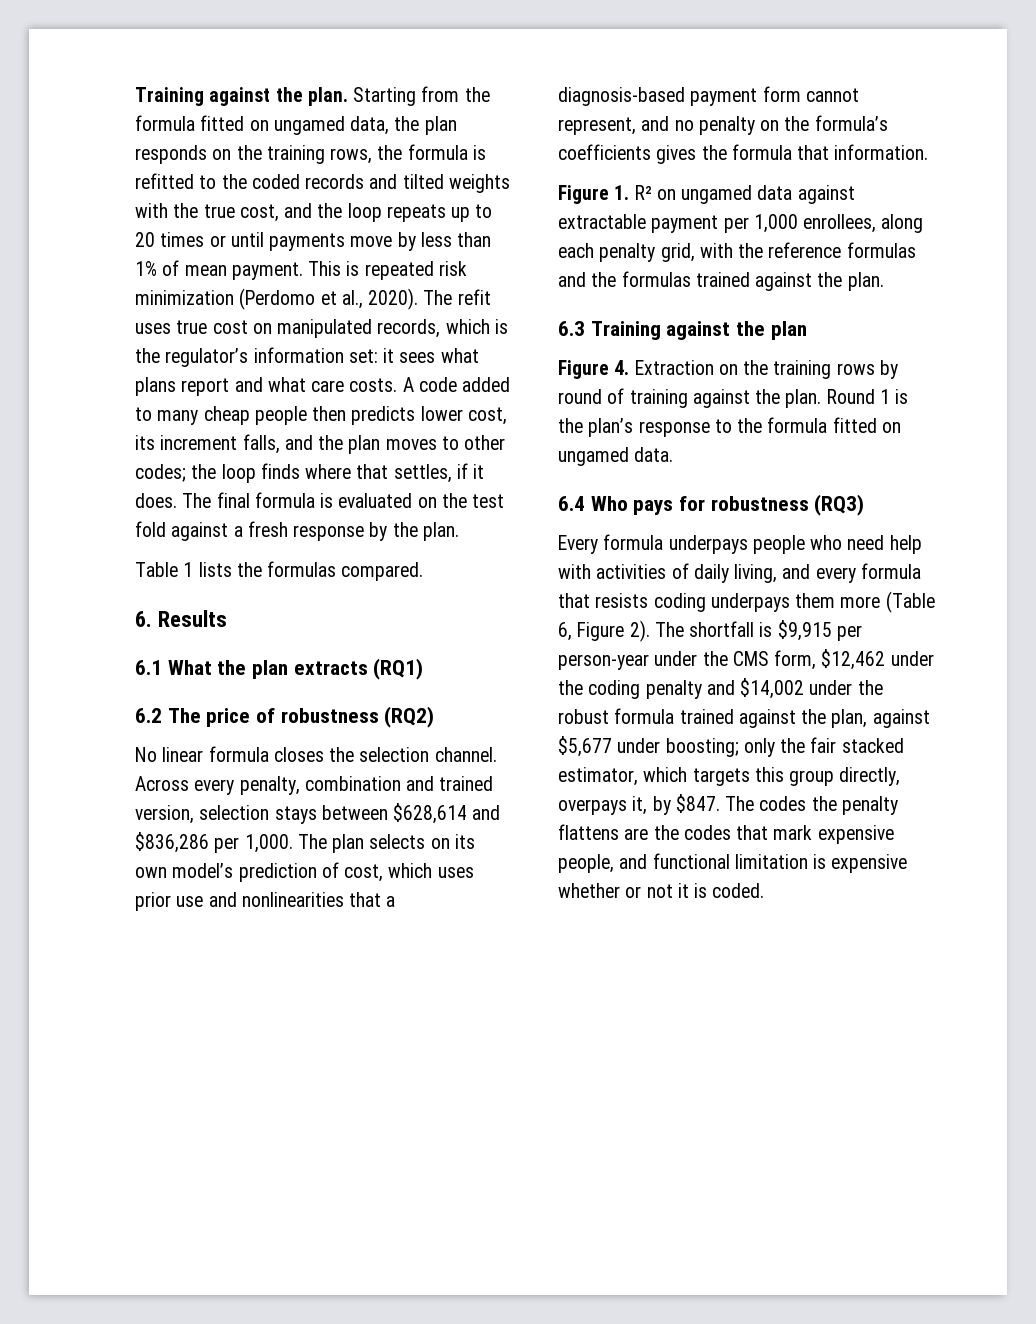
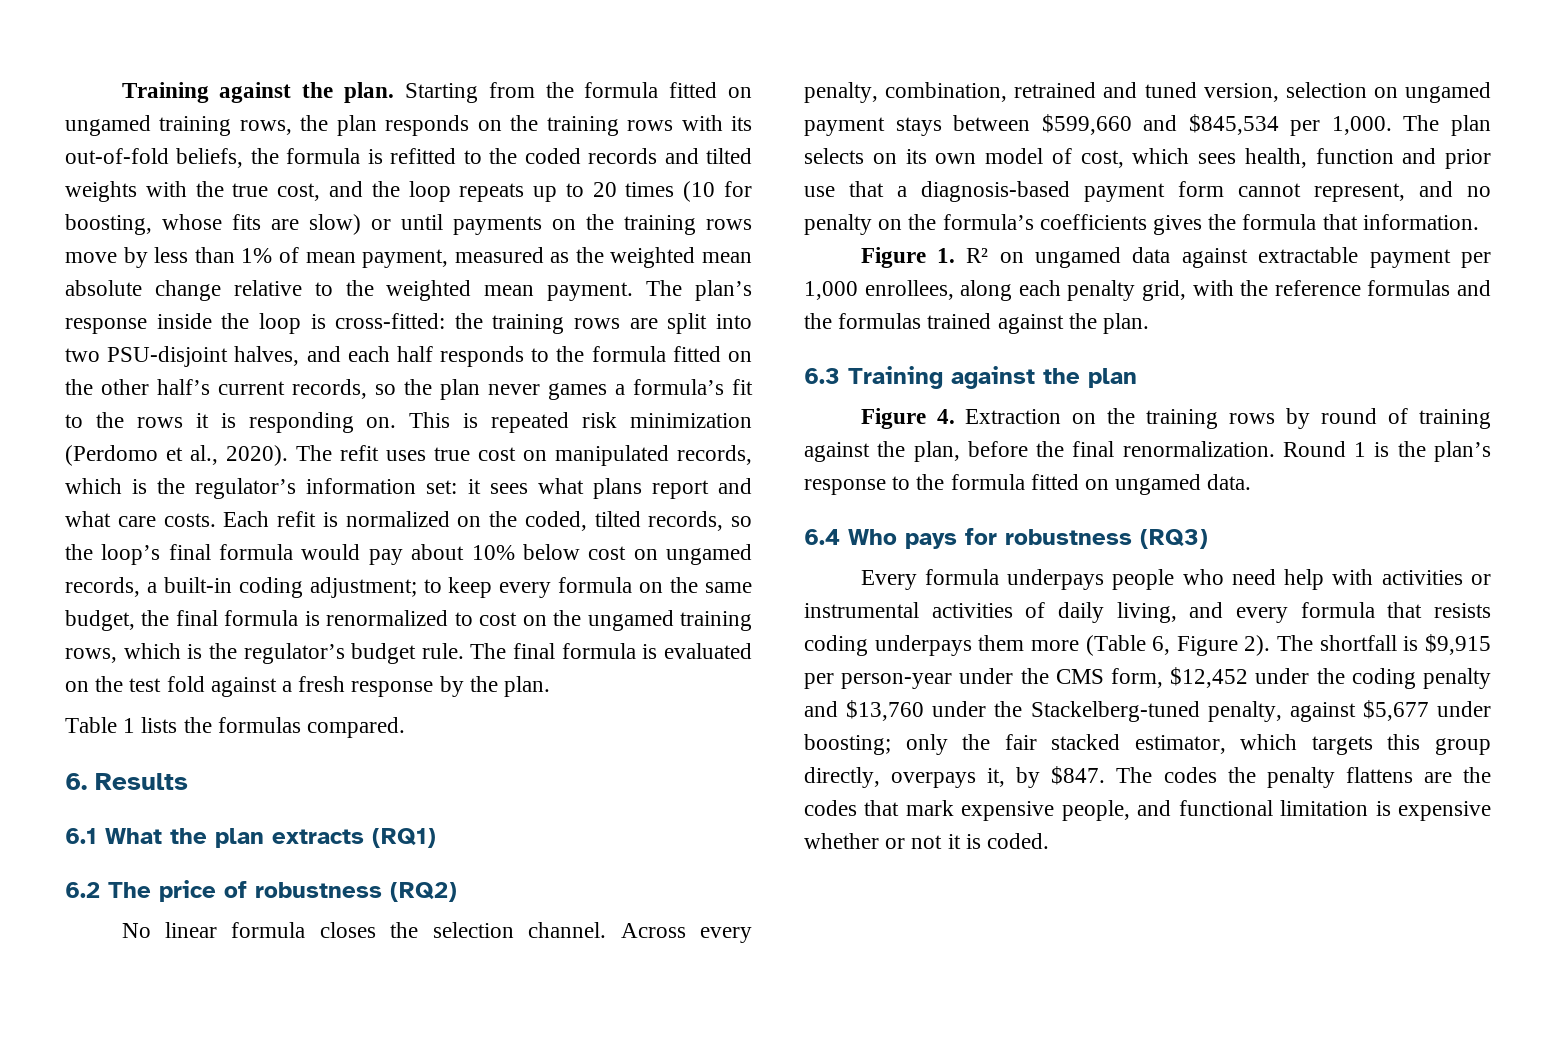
- Starting from the formula fitted on ungamed data, the plan responds on the training rows, the formula is refitted to the coded records and tilted weights with the true cost, and the loop repeats up to 20 times or until payments move by less than 1% of mean payment.
+ Starting from the formula fitted on ungamed training rows, the plan responds on the training rows with its out-of-fold beliefs, the formula is refitted to the coded records and tilted weights with the true cost, and the loop repeats up to 20 times (10 for boosting, whose fits are slow) or until payments on the training rows move by less than 1% of mean payment, measured as the weighted mean absolute change relative to the weighted mean payment. The plan’s response inside the loop is cross-fitted: the training rows are split into two PSU-disjoint halves, and each half responds to the formula fitted on the other half’s current records, so the plan never games a formula’s fit to the rows it is responding on.
- A code added to many cheap people then predicts lower cost, its increment falls, and the plan moves to other codes; the loop finds where that settles, if it does.
+ Each refit is normalized on the coded, tilted records, so the loop’s final formula would pay about 10% below cost on ungamed records, a built-in coding adjustment; to keep every formula on the same budget, the final formula is renormalized to cost on the ungamed training rows, which is the regulator’s budget rule.
- Across every penalty, combination and trained version, selection stays between $628,614 and $836,286 per 1,000.
+ Across every penalty, combination, retrained and tuned version, selection on ungamed payment stays between $599,660 and $845,534 per 1,000.
- The plan selects on its own model’s prediction of cost, which uses prior use and nonlinearities that a diagnosis-based payment form cannot represent, and no penalty on the formula’s coefficients gives the formula that information.
+ The plan selects on its own model of cost, which sees health, function and prior use that a diagnosis-based payment form cannot represent, and no penalty on the formula’s coefficients gives the formula that information.
- Figure 4. Extraction on the training rows by round of training against the plan.
+ Figure 4. Extraction on the training rows by round of training against the plan, before the final renormalization.
- Every formula underpays people who need help with activities of daily living, and every formula that resists coding underpays them more (Table 6, Figure 2).
+ Every formula underpays people who need help with activities or instrumental activities of daily living, and every formula that resists coding underpays them more (Table 6, Figure 2).
- The shortfall is $9,915 per person-year under the CMS form, $12,462 under the coding penalty and $14,002 under the robust formula trained against the plan, against $5,677 under boosting; only the fair stacked estimator, which targets this group directly, overpays it, by $847.
+ The shortfall is $9,915 per person-year under the CMS form, $12,452 under the coding penalty and $13,760 under the Stackelberg-tuned penalty, against $5,677 under boosting; only the fair stacked estimator, which targets this group directly, overpays it, by $847.

